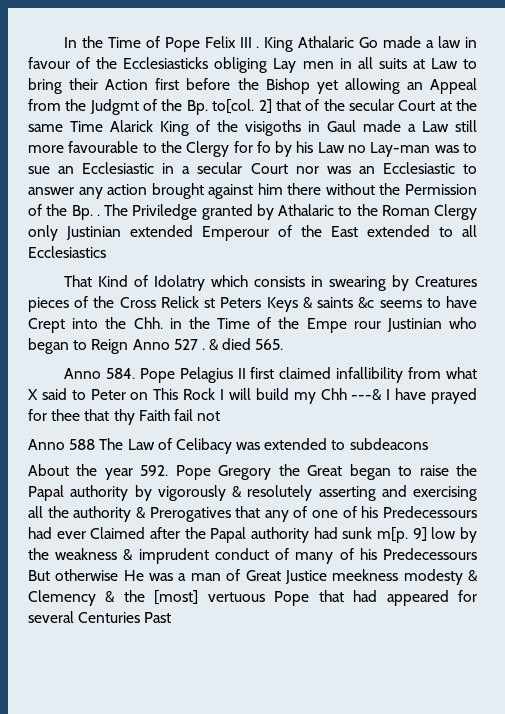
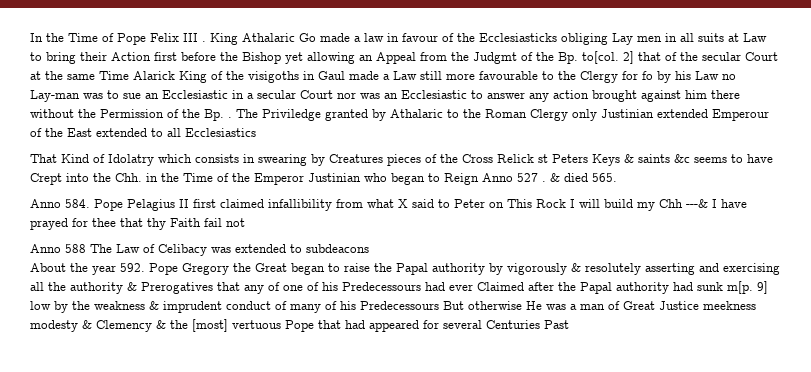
- That Kind of Idolatry which consists in swearing by Creatures pieces of the Cross Relick st Peters Keys & saints &c seems to have Crept into the Chh. in the Time of the Empe rour Justinian who began to Reign Anno 527 .
+ That Kind of Idolatry which consists in swearing by Creatures pieces of the Cross Relick st Peters Keys & saints &c seems to have Crept into the Chh. in the Time of the Emperor Justinian who began to Reign Anno 527 .

